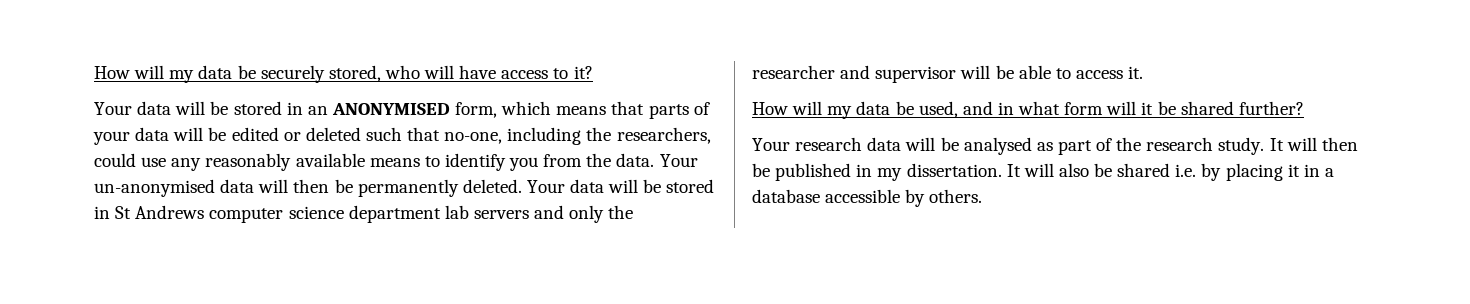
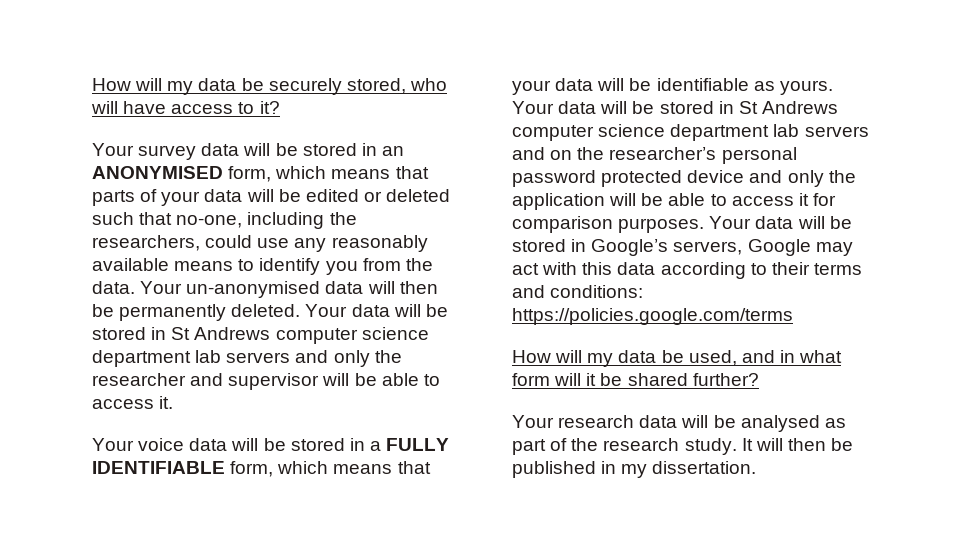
- Your data will be stored in an ANONYMISED form, which means that parts of your data will be edited or deleted such that no-one, including the researchers, could use any reasonably available means to identify you from the data.
+ Your survey data will be stored in an ANONYMISED form, which means that parts of your data will be edited or deleted such that no-one, including the researchers, could use any reasonably available means to identify you from the data.
+ Your voice data will be stored in a FULLY IDENTIFIABLE form, which means that your data will be identifiable as yours. Your data will be stored in St Andrews computer science department lab servers and on the researcher’s personal password protected device and only the application will be able to access it for comparison purposes. Your data will be stored in Google’s servers, Google may act with this data according to their terms and conditions: https://policies.google.com/terms
- It will also be shared i.e. by placing it in a database accessible by others.

